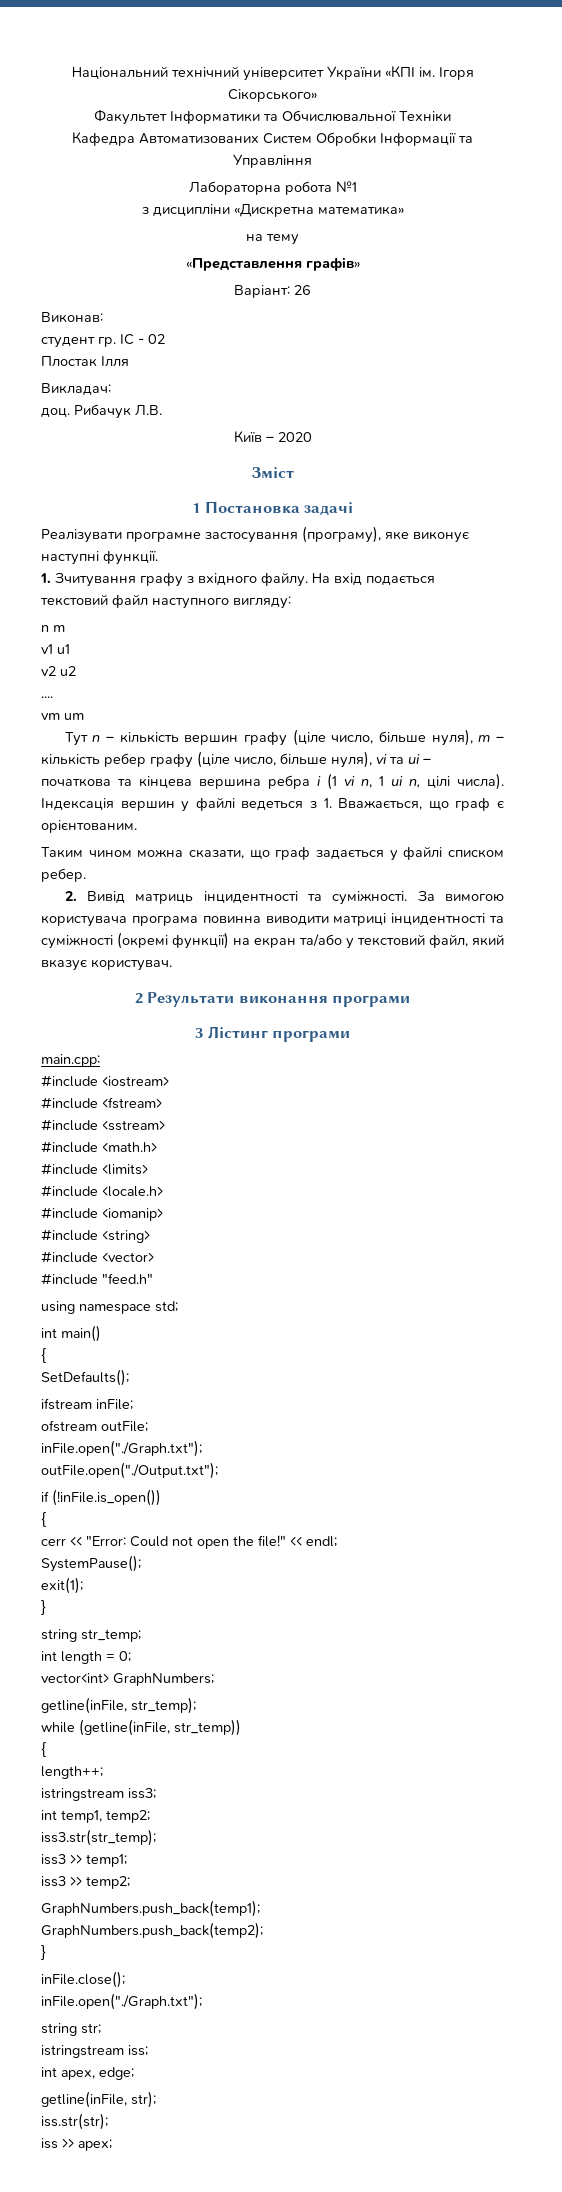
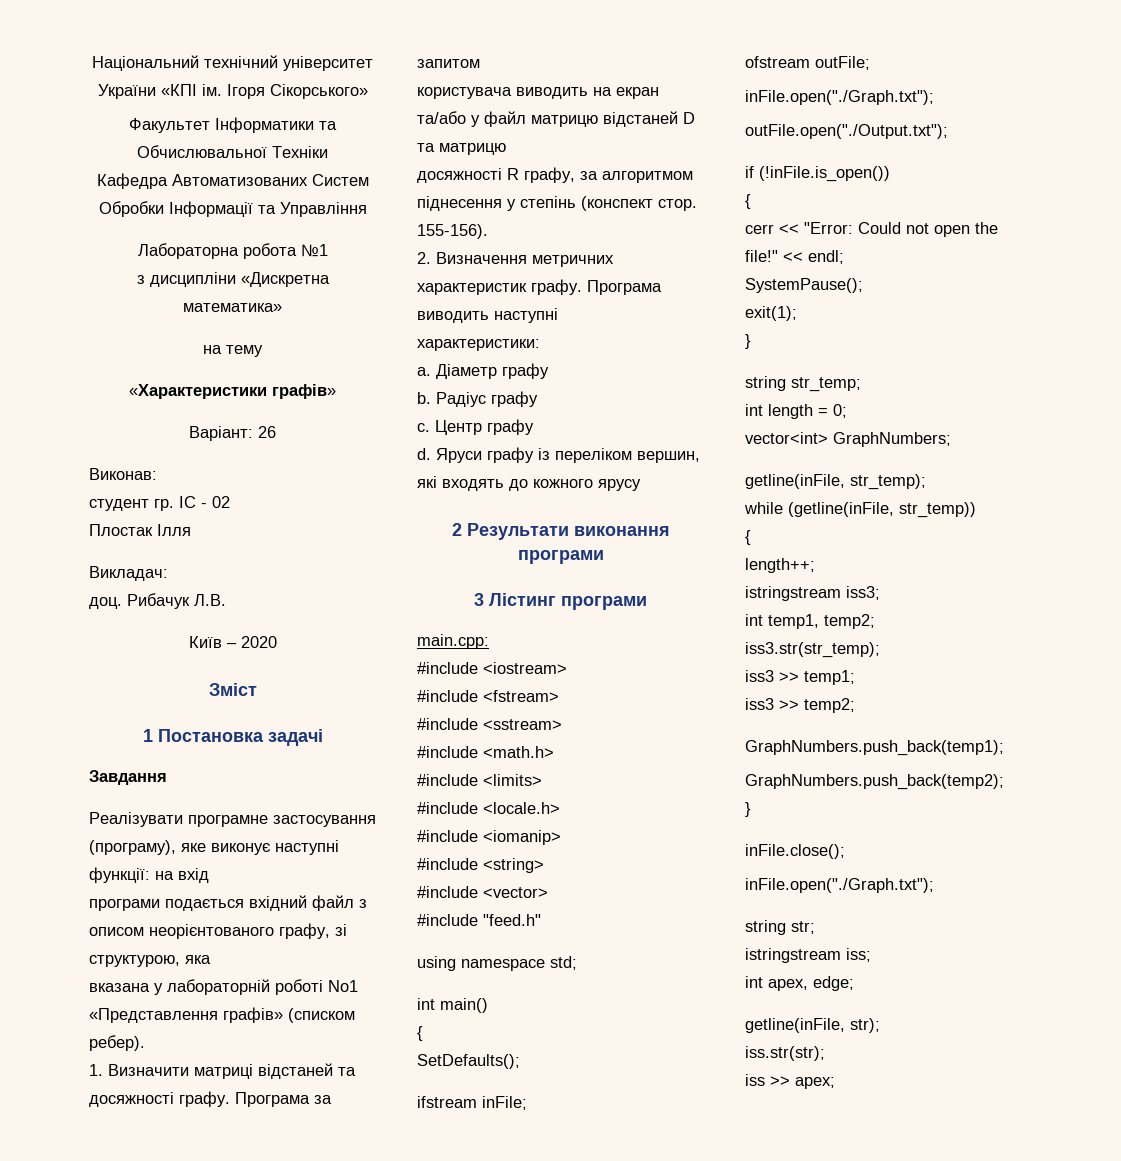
- «Представлення графів»
+ «Характеристики графів»
+ Завдання
- Реалізувати програмне застосування (програму), яке виконує наступні функції.
- 1. Зчитування графу з вхідного файлу. На вхід подається текстовий файл наступного вигляду:
- n m
- v1 u1
- v2 u2
- ....
- vm um
- Тут n – кількість вершин графу (ціле число, більше нуля), m – кількість ребер графу (ціле число, більше нуля), vi та ui – початкова та кінцева вершина ребра i (1 vi n, 1 ui n, цілі числа). Індексація вершин у файлі ведеться з 1. Вважається, що граф є орієнтованим.
- Таким чином можна сказати, що граф задається у файлі списком ребер.
- 2. Вивід матриць інцидентності та суміжності. За вимогою користувача програма повинна виводити матриці інцидентності та суміжності (окремі функції) на екран та/або у текстовий файл, який вказує користувач.
+ Реалізувати програмне застосування (програму), яке виконує наступні функції: на вхід
+ програми подається вхідний файл з описом неорієнтованого графу, зі структурою, яка
+ вказана у лабораторній роботі No1 «Представлення графів» (списком ребер).
+ 1. Визначити матриці відстаней та досяжності графу. Програма за запитом
+ користувача виводить на екран та/або у файл матрицю відстаней D та матрицю
+ досяжності R графу, за алгоритмом піднесення у степінь (конспект стор. 155-156).
+ 2. Визначення метричних характеристик графу. Програма виводить наступні
+ характеристики:
+ a. Діаметр графу
+ b. Радіус графу
+ c. Центр графу
+ d. Яруси графу із переліком вершин, які входять до кожного ярусу

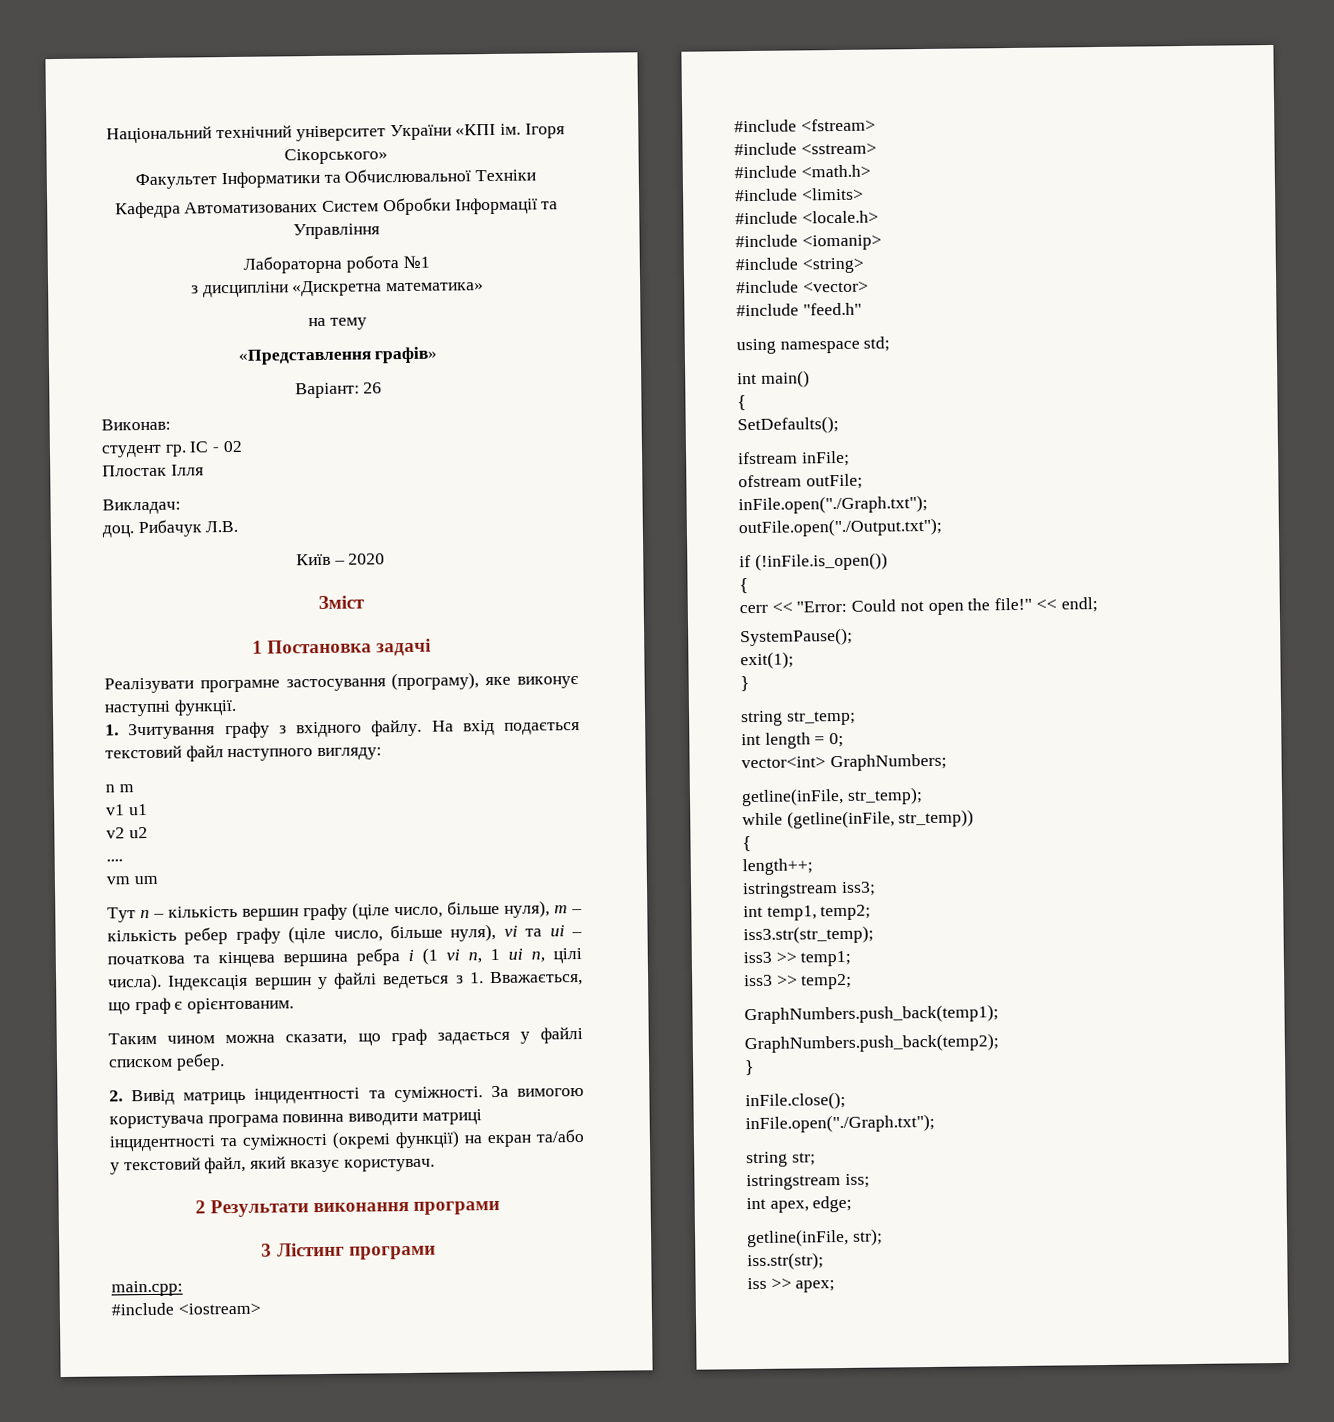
- «Характеристики графів»
+ «Представлення графів»
- Завдання
- Реалізувати програмне застосування (програму), яке виконує наступні функції: на вхід
- програми подається вхідний файл з описом неорієнтованого графу, зі структурою, яка
- вказана у лабораторній роботі No1 «Представлення графів» (списком ребер).
- 1. Визначити матриці відстаней та досяжності графу. Програма за запитом
- користувача виводить на екран та/або у файл матрицю відстаней D та матрицю
- досяжності R графу, за алгоритмом піднесення у степінь (конспект стор. 155-156).
- 2. Визначення метричних характеристик графу. Програма виводить наступні
- характеристики:
- a. Діаметр графу
- b. Радіус графу
- c. Центр графу
- d. Яруси графу із переліком вершин, які входять до кожного ярусу
+ Реалізувати програмне застосування (програму), яке виконує наступні функції.
+ 1. Зчитування графу з вхідного файлу. На вхід подається текстовий файл наступного вигляду:
+ n m
+ v1 u1
+ v2 u2
+ ....
+ vm um
+ Тут n – кількість вершин графу (ціле число, більше нуля), m – кількість ребер графу (ціле число, більше нуля), vi та ui – початкова та кінцева вершина ребра i (1 vi n, 1 ui n, цілі числа). Індексація вершин у файлі ведеться з 1. Вважається, що граф є орієнтованим.
+ Таким чином можна сказати, що граф задається у файлі списком ребер.
+ 2. Вивід матриць інцидентності та суміжності. За вимогою користувача програма повинна виводити матриці інцидентності та суміжності (окремі функції) на екран та/або у текстовий файл, який вказує користувач.

